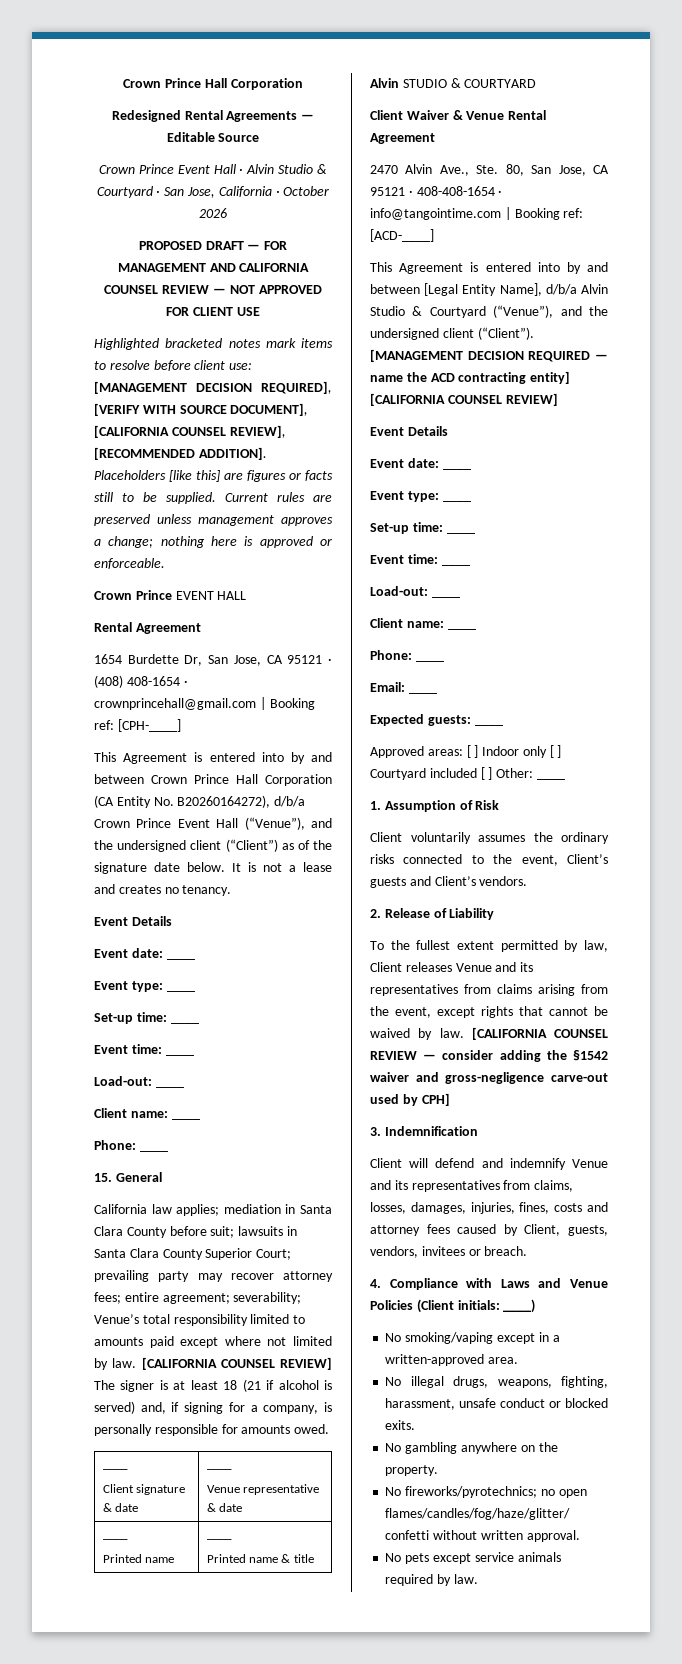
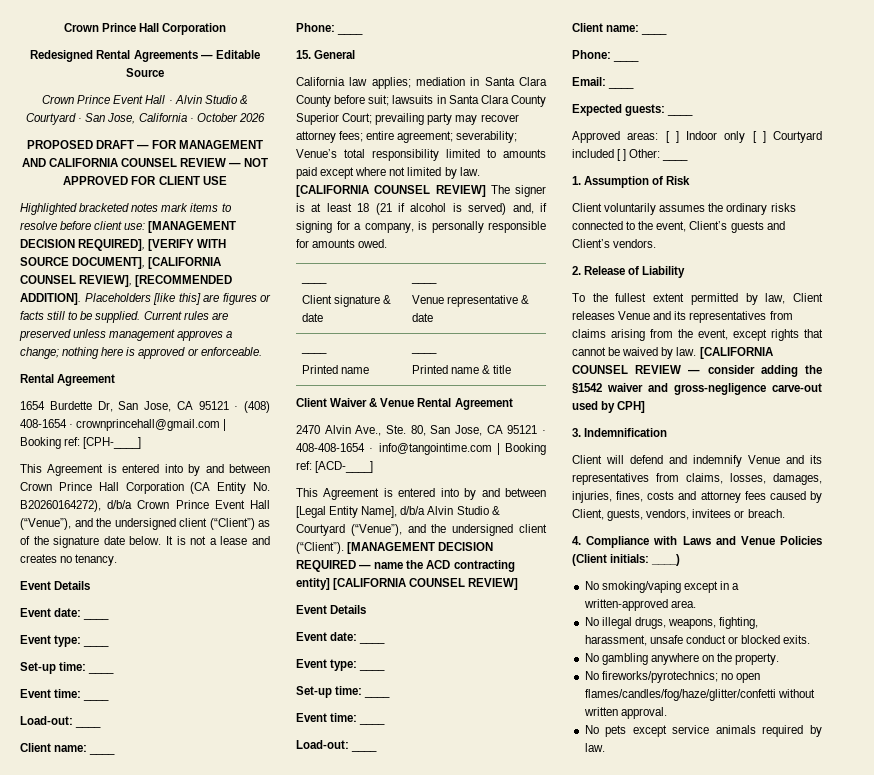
- Crown Prince EVENT HALL
- Alvin STUDIO & COURTYARD

